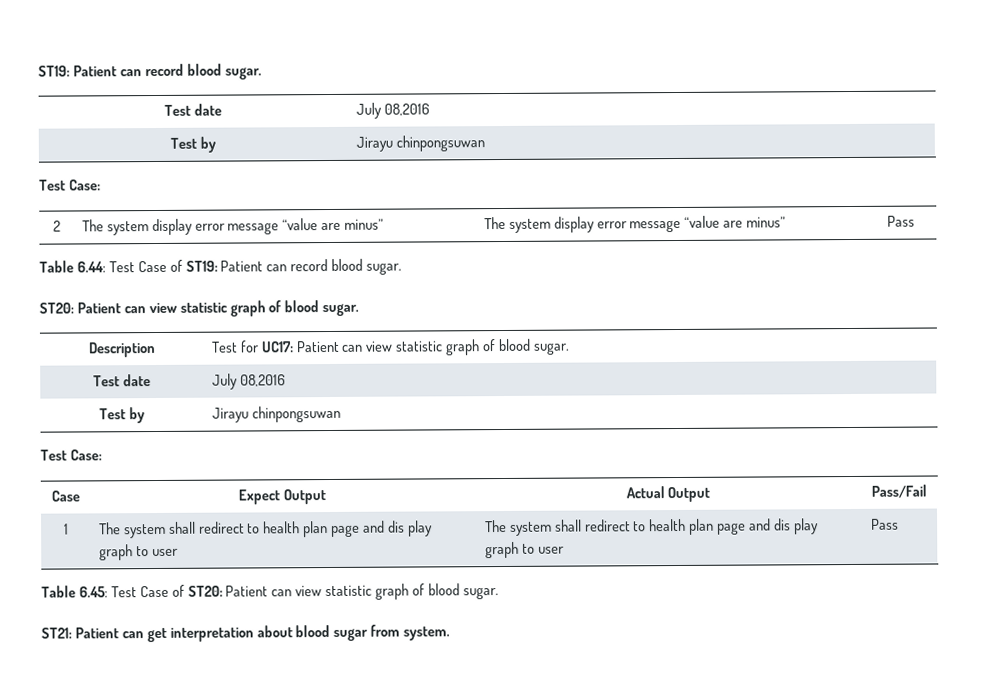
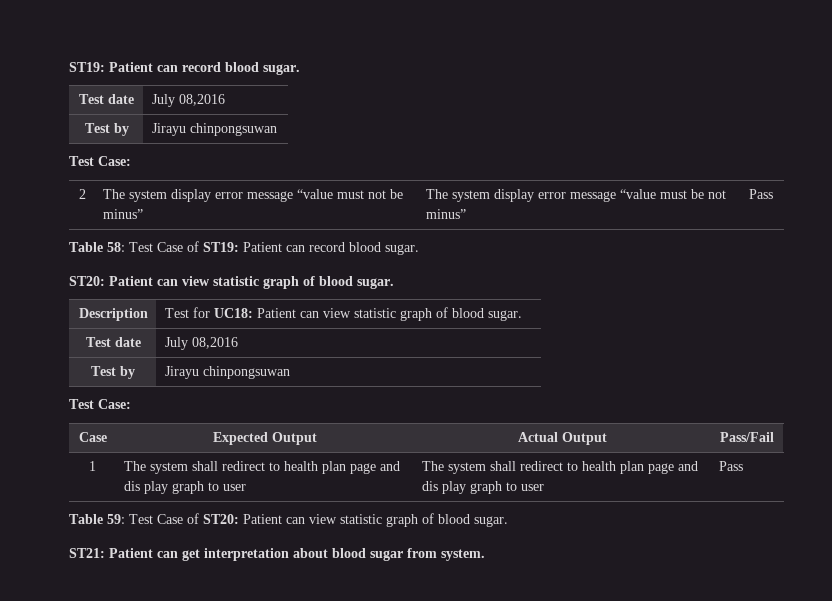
- 2 | The system display error message “value are minus” | The system display error message “value are minus” | Pass
+ 2 | The system display error message “value must not be minus” | The system display error message “value must be not minus” | Pass
- Table 6.44: Test Case of ST19: Patient can record blood sugar.
+ Table 58: Test Case of ST19: Patient can record blood sugar.
- Description | Test for UC17: Patient can view statistic graph of blood sugar.
+ Description | Test for UC18: Patient can view statistic graph of blood sugar.
- Case | Expect Output | Actual Output | Pass/Fail
+ Case | Expected Output | Actual Output | Pass/Fail
- Table 6.45: Test Case of ST20: Patient can view statistic graph of blood sugar.
+ Table 59: Test Case of ST20: Patient can view statistic graph of blood sugar.

